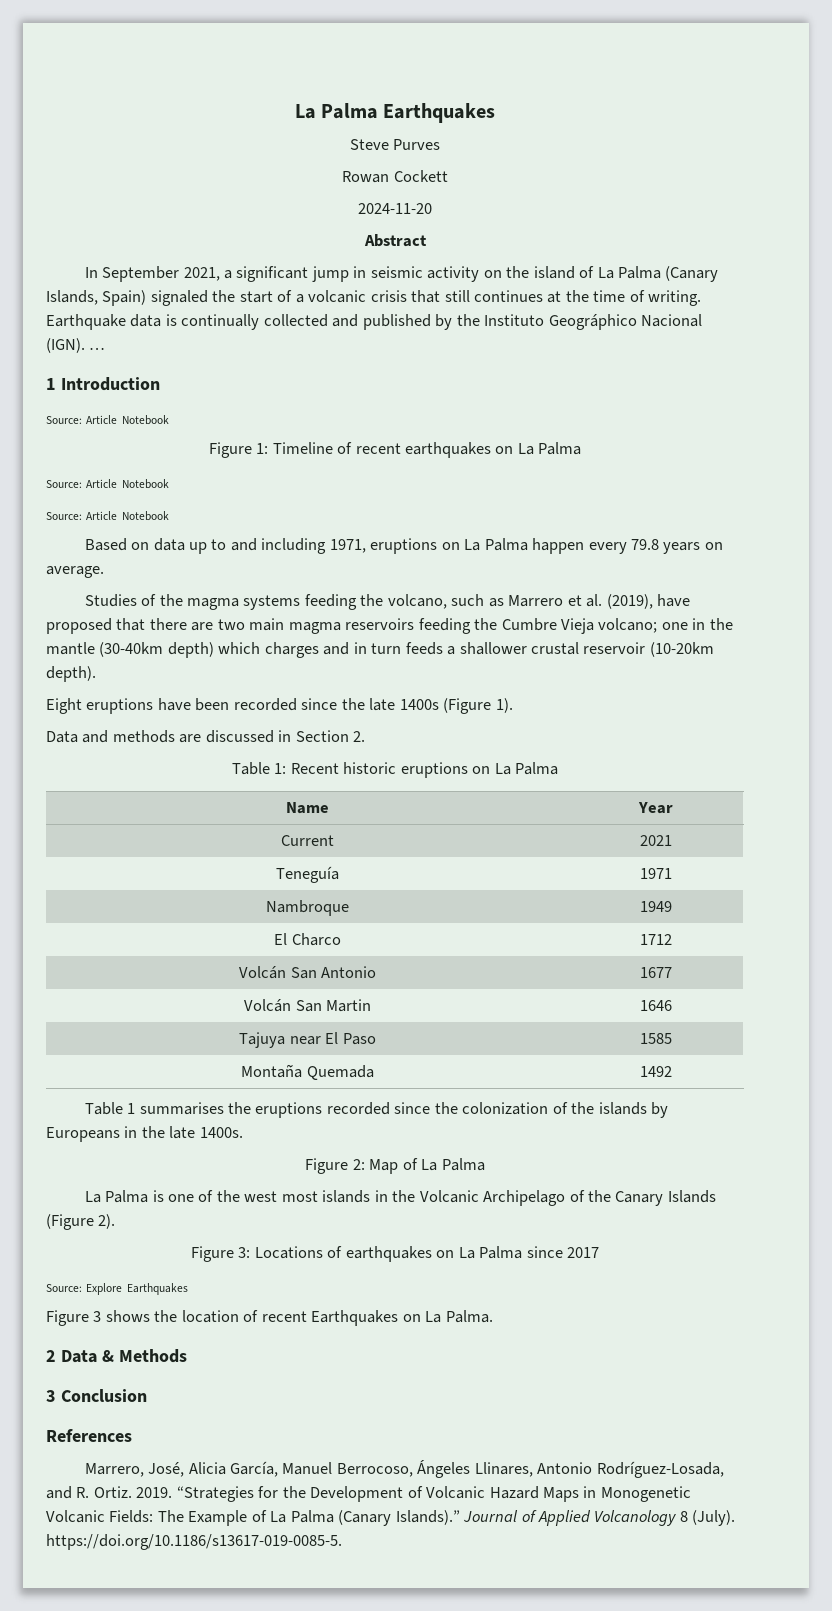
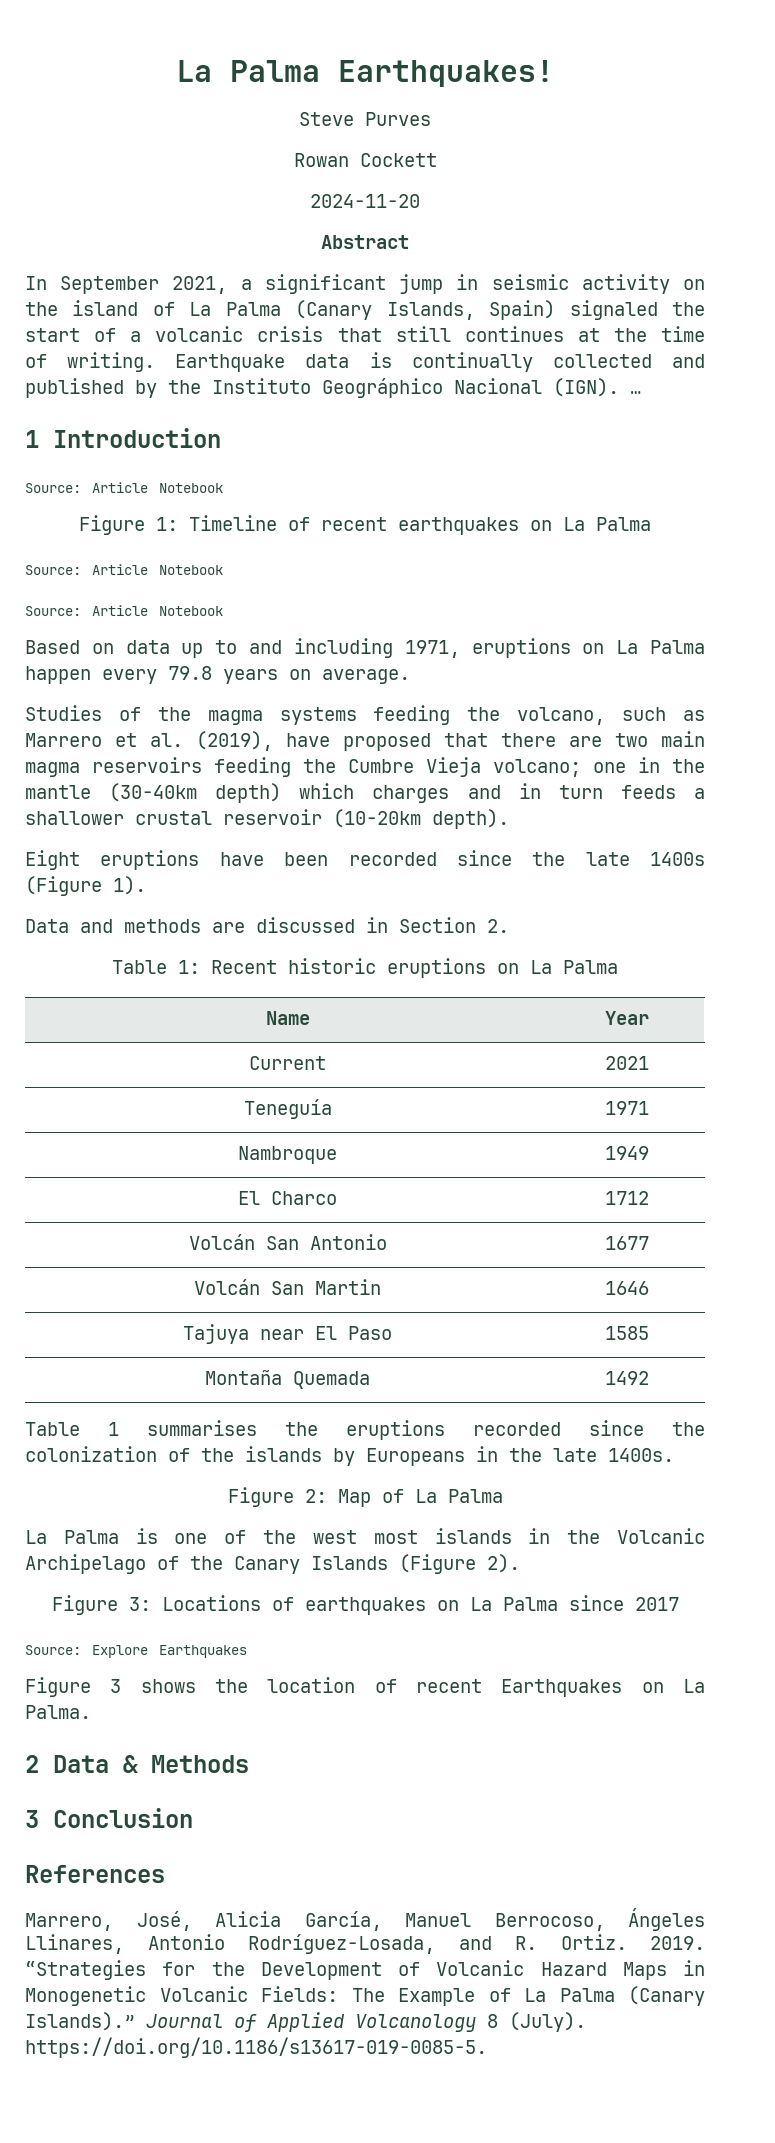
- La Palma Earthquakes
+ La Palma Earthquakes!

